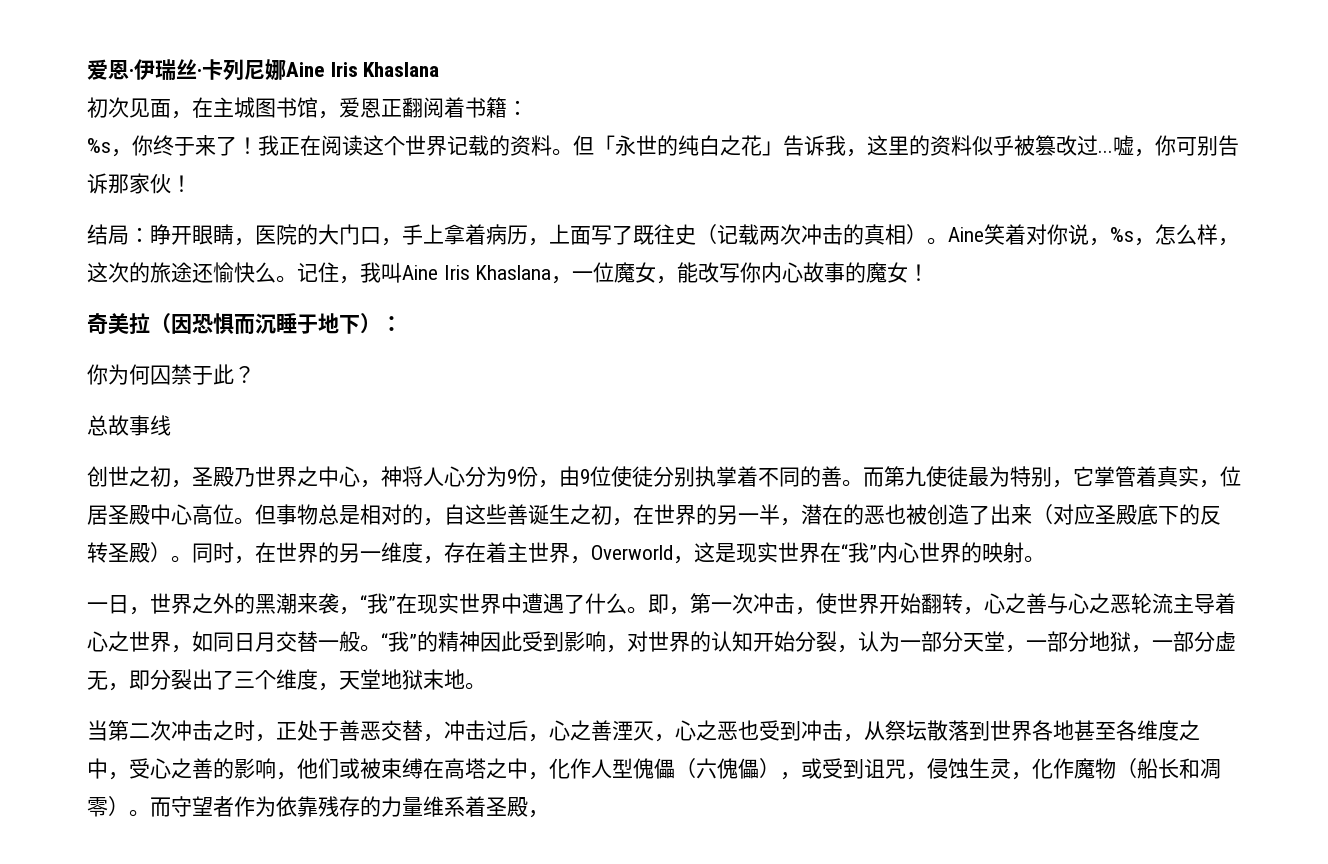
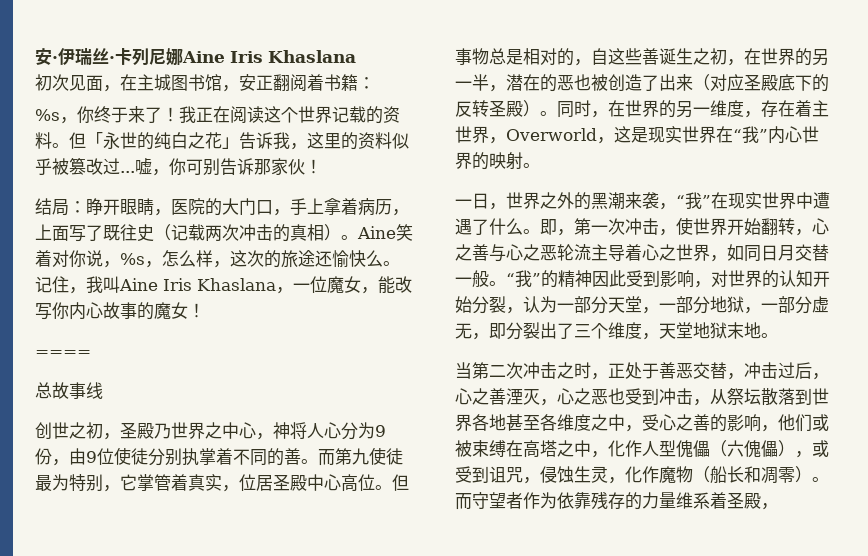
- 爱恩·伊瑞丝·卡列尼娜Aine Iris Khaslana
+ 安·伊瑞丝·卡列尼娜Aine Iris Khaslana
- 初次见面，在主城图书馆，爱恩正翻阅着书籍：
+ 初次见面，在主城图书馆，安正翻阅着书籍：
- 奇美拉（因恐惧而沉睡于地下）：
- 你为何囚禁于此？
+ ====

